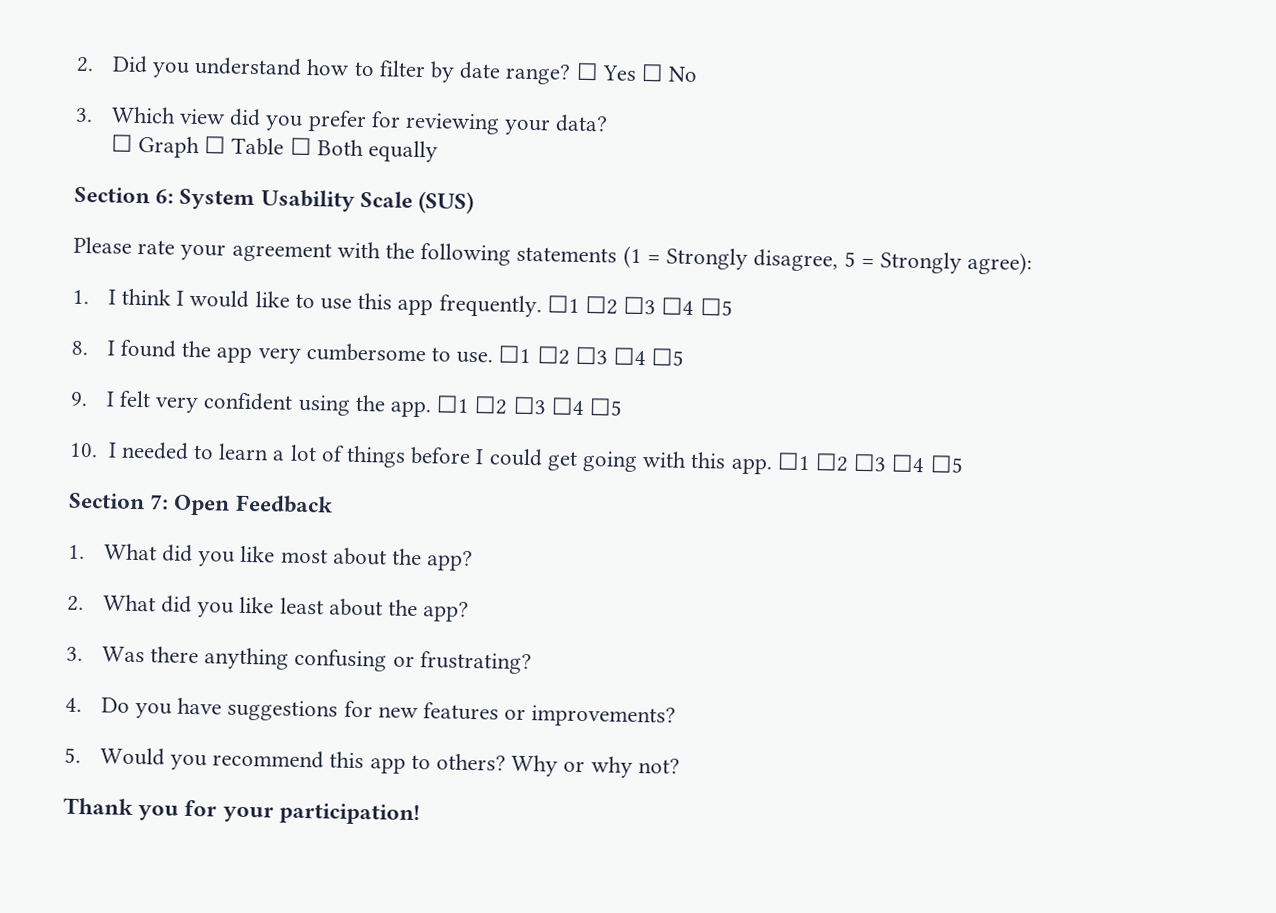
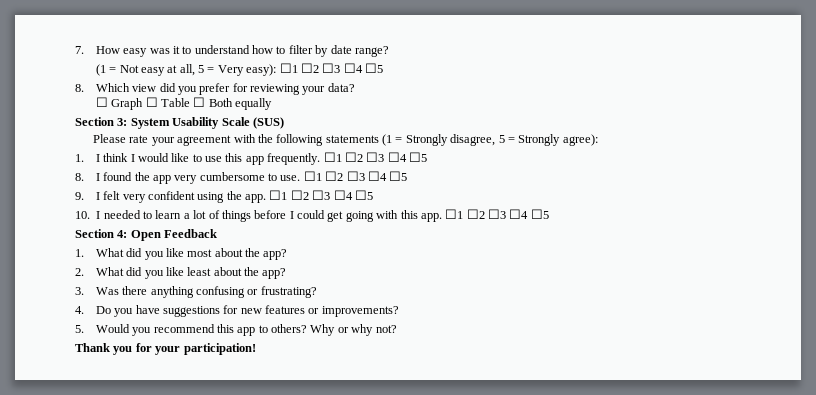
- 2. Did you understand how to filter by date range? ☐ Yes ☐ No
- 3. Which view did you prefer for reviewing your data?
+ 7. How easy was it to understand how to filter by date range?
+ (1 = Not easy at all, 5 = Very easy): ☐1 ☐2 ☐3 ☐4 ☐5
+ 8. Which view did you prefer for reviewing your data?
- Section 6: System Usability Scale (SUS)
+ Section 3: System Usability Scale (SUS)
- Section 7: Open Feedback
+ Section 4: Open Feedback

